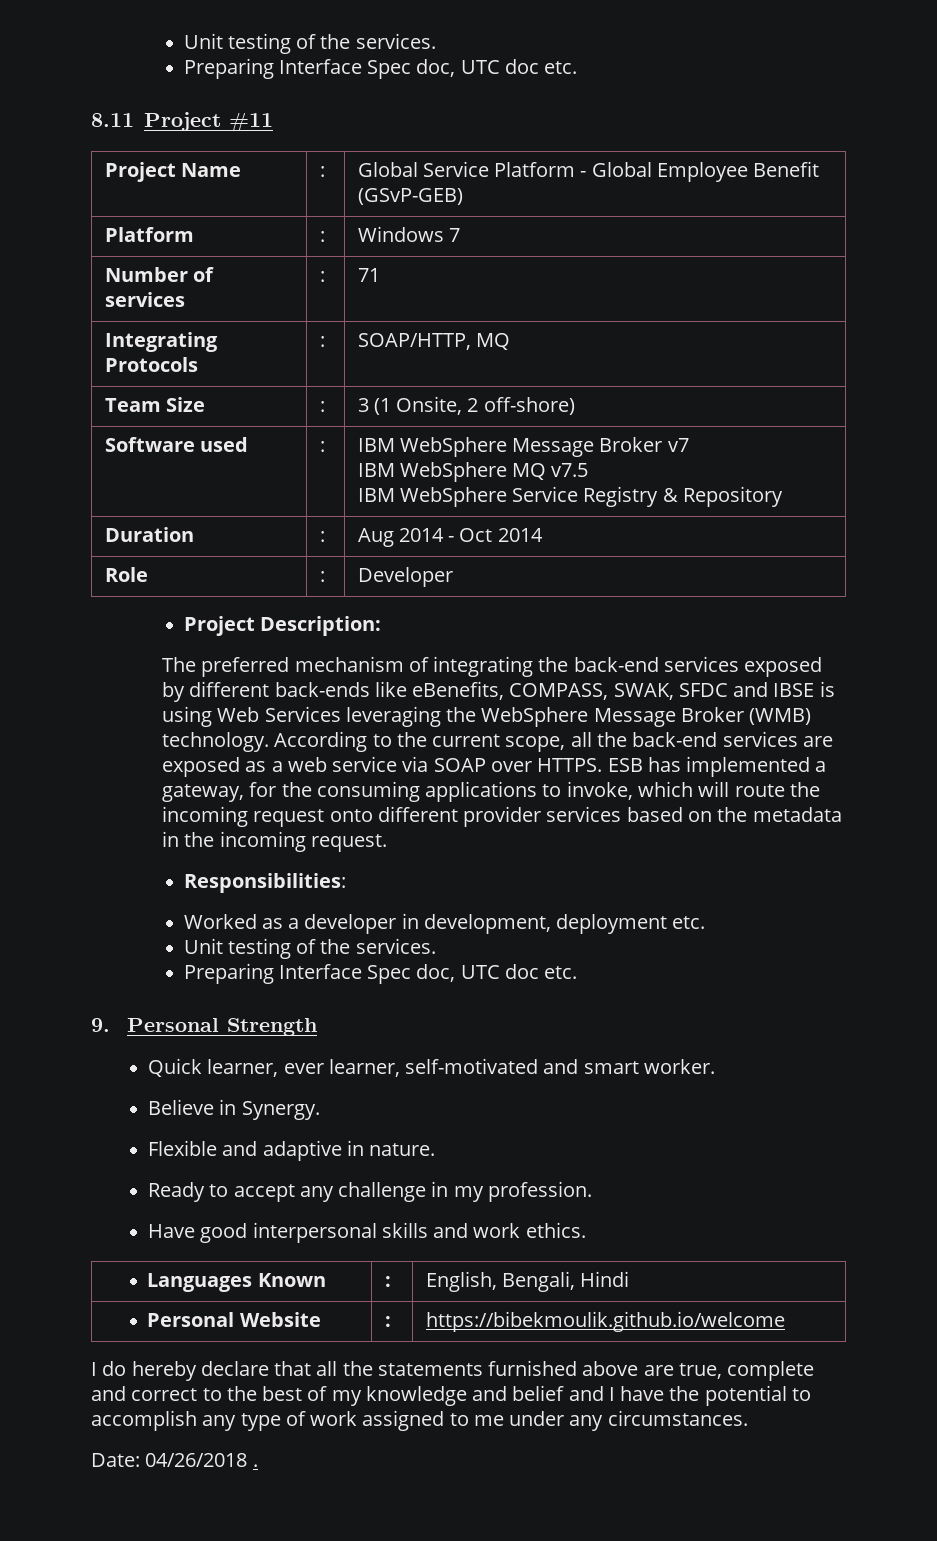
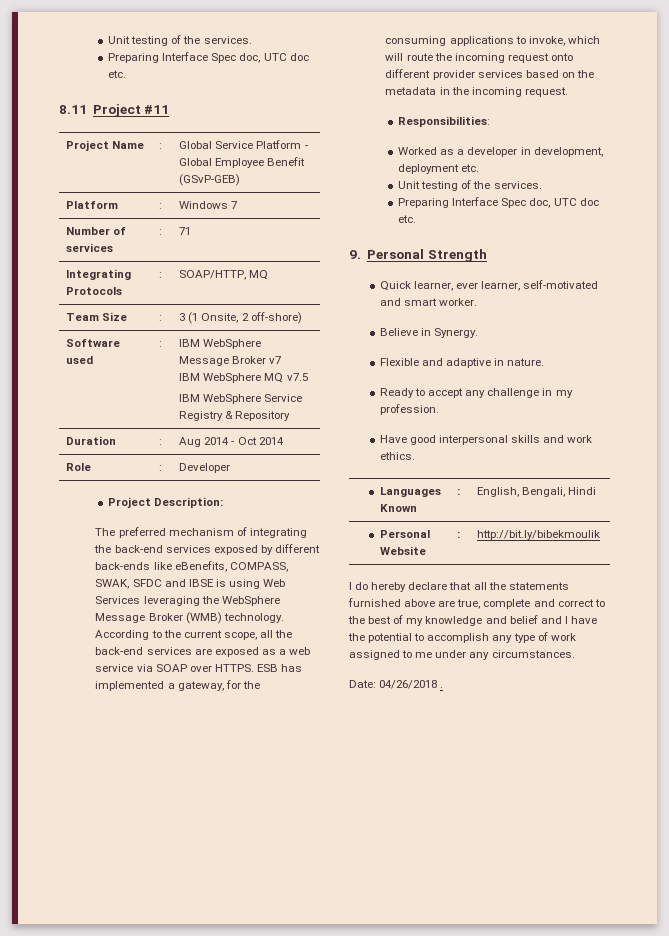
- Personal Website | : | https://bibekmoulik.github.io/welcome
+ Personal Website | : | http://bit.ly/bibekmoulik

